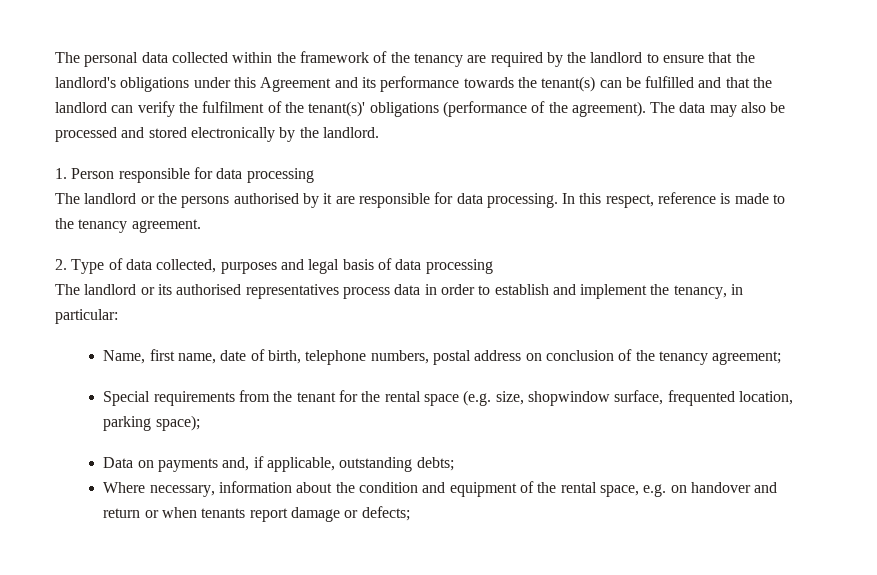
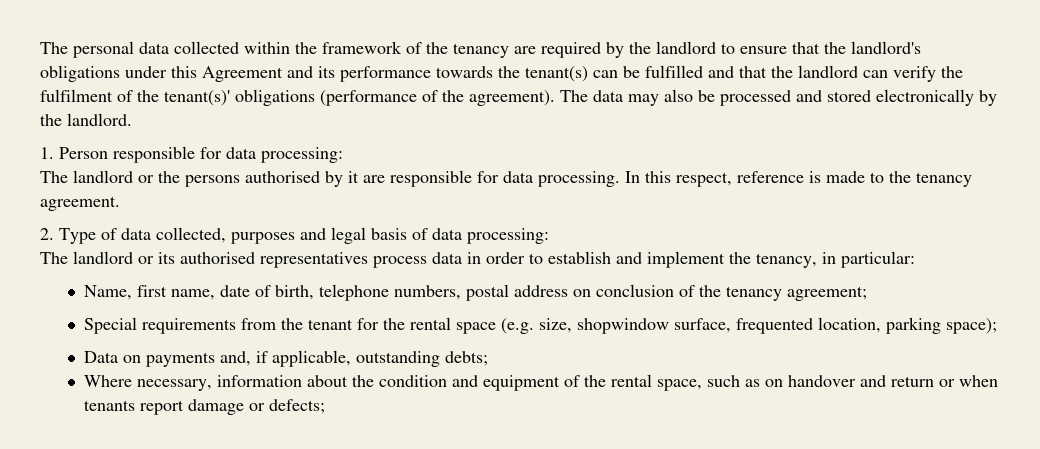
- 1. Person responsible for data processing
+ 1. Person responsible for data processing:
- 2. Type of data collected, purposes and legal basis of data processing
+ 2. Type of data collected, purposes and legal basis of data processing:
- Where necessary, information about the condition and equipment of the rental space, e.g. on handover and return or when tenants report damage or defects;
+ Where necessary, information about the condition and equipment of the rental space, such as on handover and return or when tenants report damage or defects;

